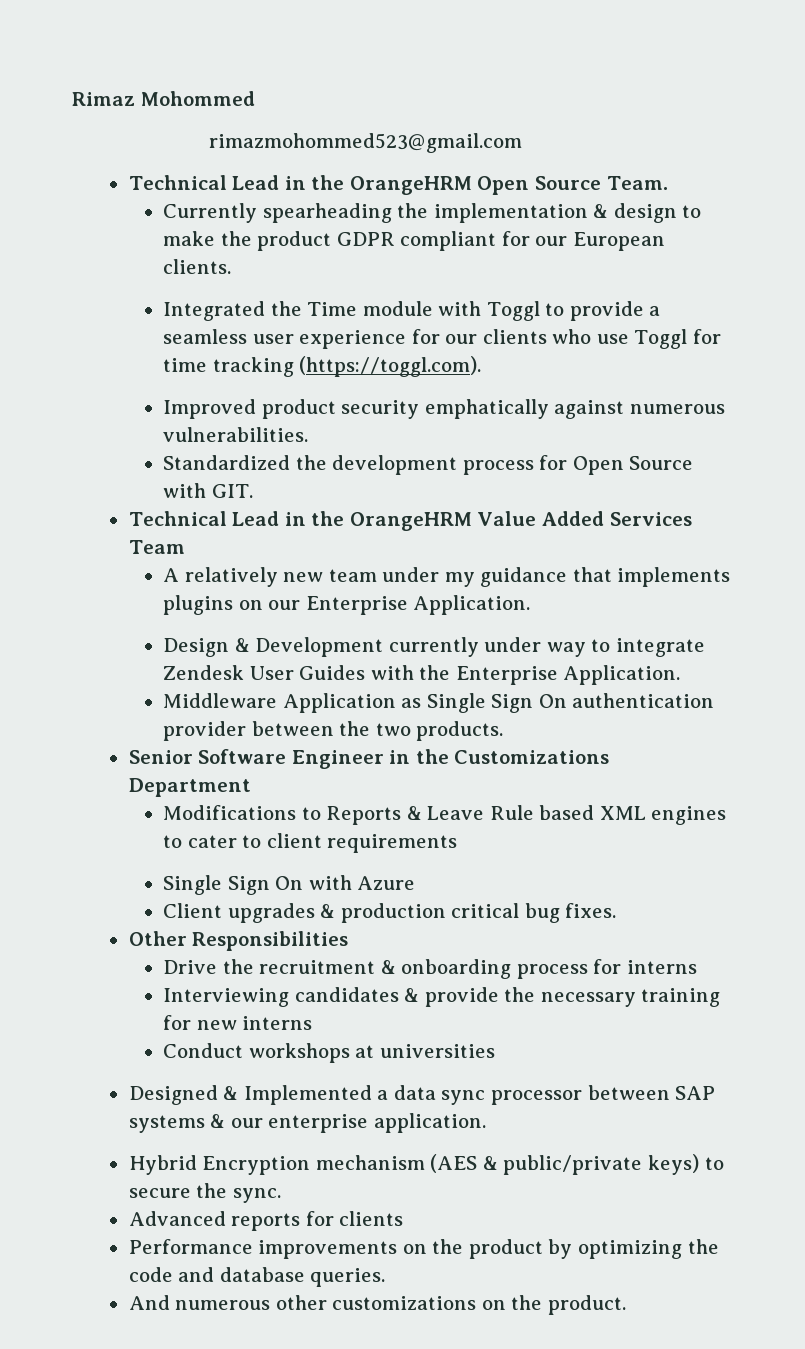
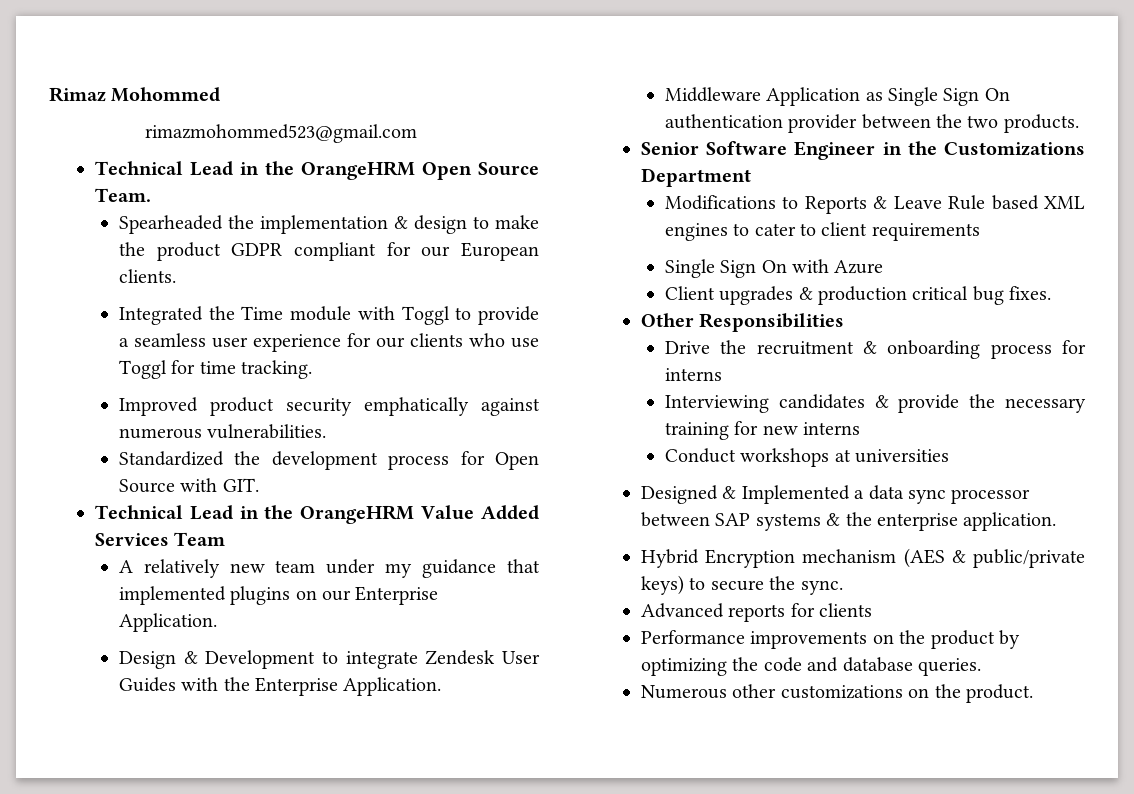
- Currently spearheading the implementation & design to make the product GDPR compliant for our European clients.
+ Spearheaded the implementation & design to make the product GDPR compliant for our European clients.
- Integrated the Time module with Toggl to provide a seamless user experience for our clients who use Toggl for time tracking (https://toggl.com).
+ Integrated the Time module with Toggl to provide a seamless user experience for our clients who use Toggl for time tracking.
- A relatively new team under my guidance that implements plugins on our Enterprise Application.
+ A relatively new team under my guidance that implemented plugins on our Enterprise Application.
- Design & Development currently under way to integrate Zendesk User Guides with the Enterprise Application.
+ Design & Development to integrate Zendesk User Guides with the Enterprise Application.
- Designed & Implemented a data sync processor between SAP systems & our enterprise application.
+ Designed & Implemented a data sync processor between SAP systems & the enterprise application.
- And numerous other customizations on the product.
+ Numerous other customizations on the product.

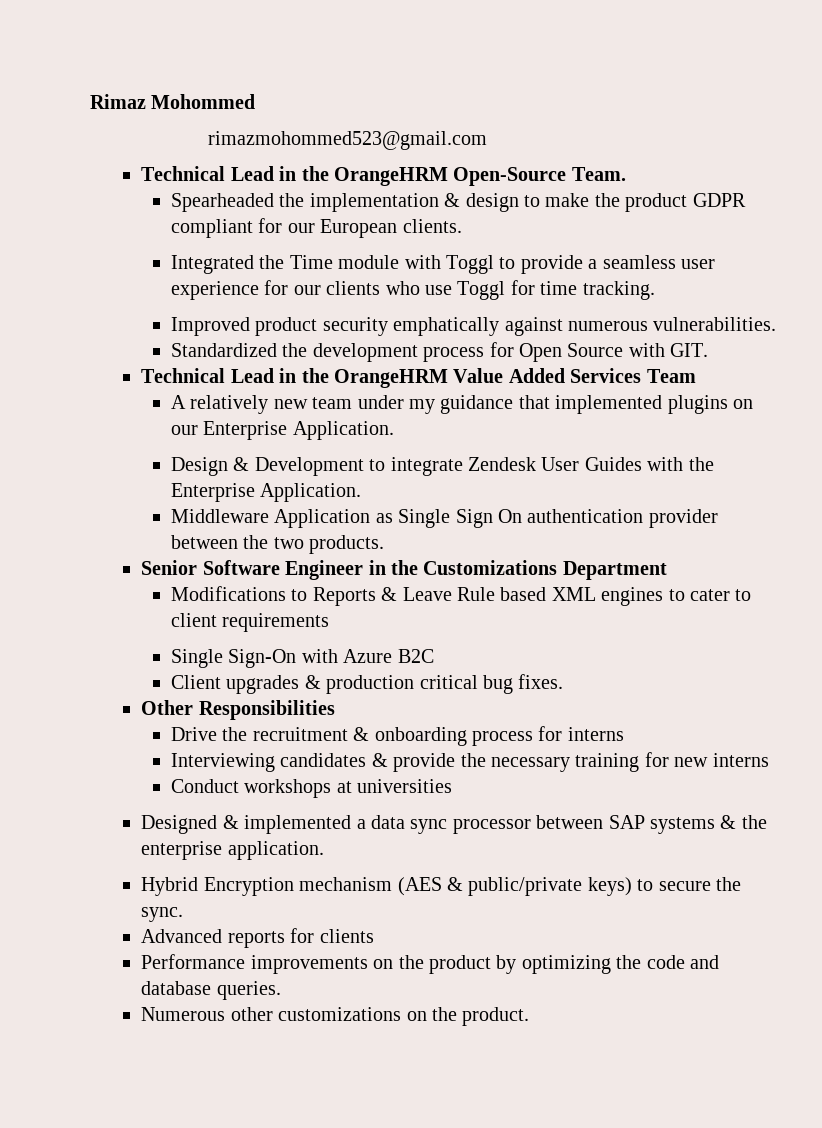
- Technical Lead in the OrangeHRM Open Source Team.
+ Technical Lead in the OrangeHRM Open-Source Team.
- Single Sign On with Azure
+ Single Sign-On with Azure B2C
- Designed & Implemented a data sync processor between SAP systems & the enterprise application.
+ Designed & implemented a data sync processor between SAP systems & the enterprise application.

